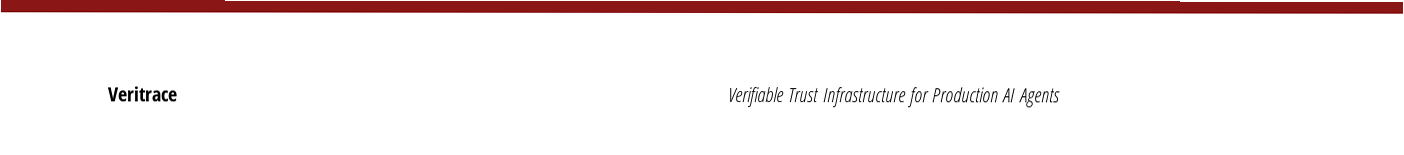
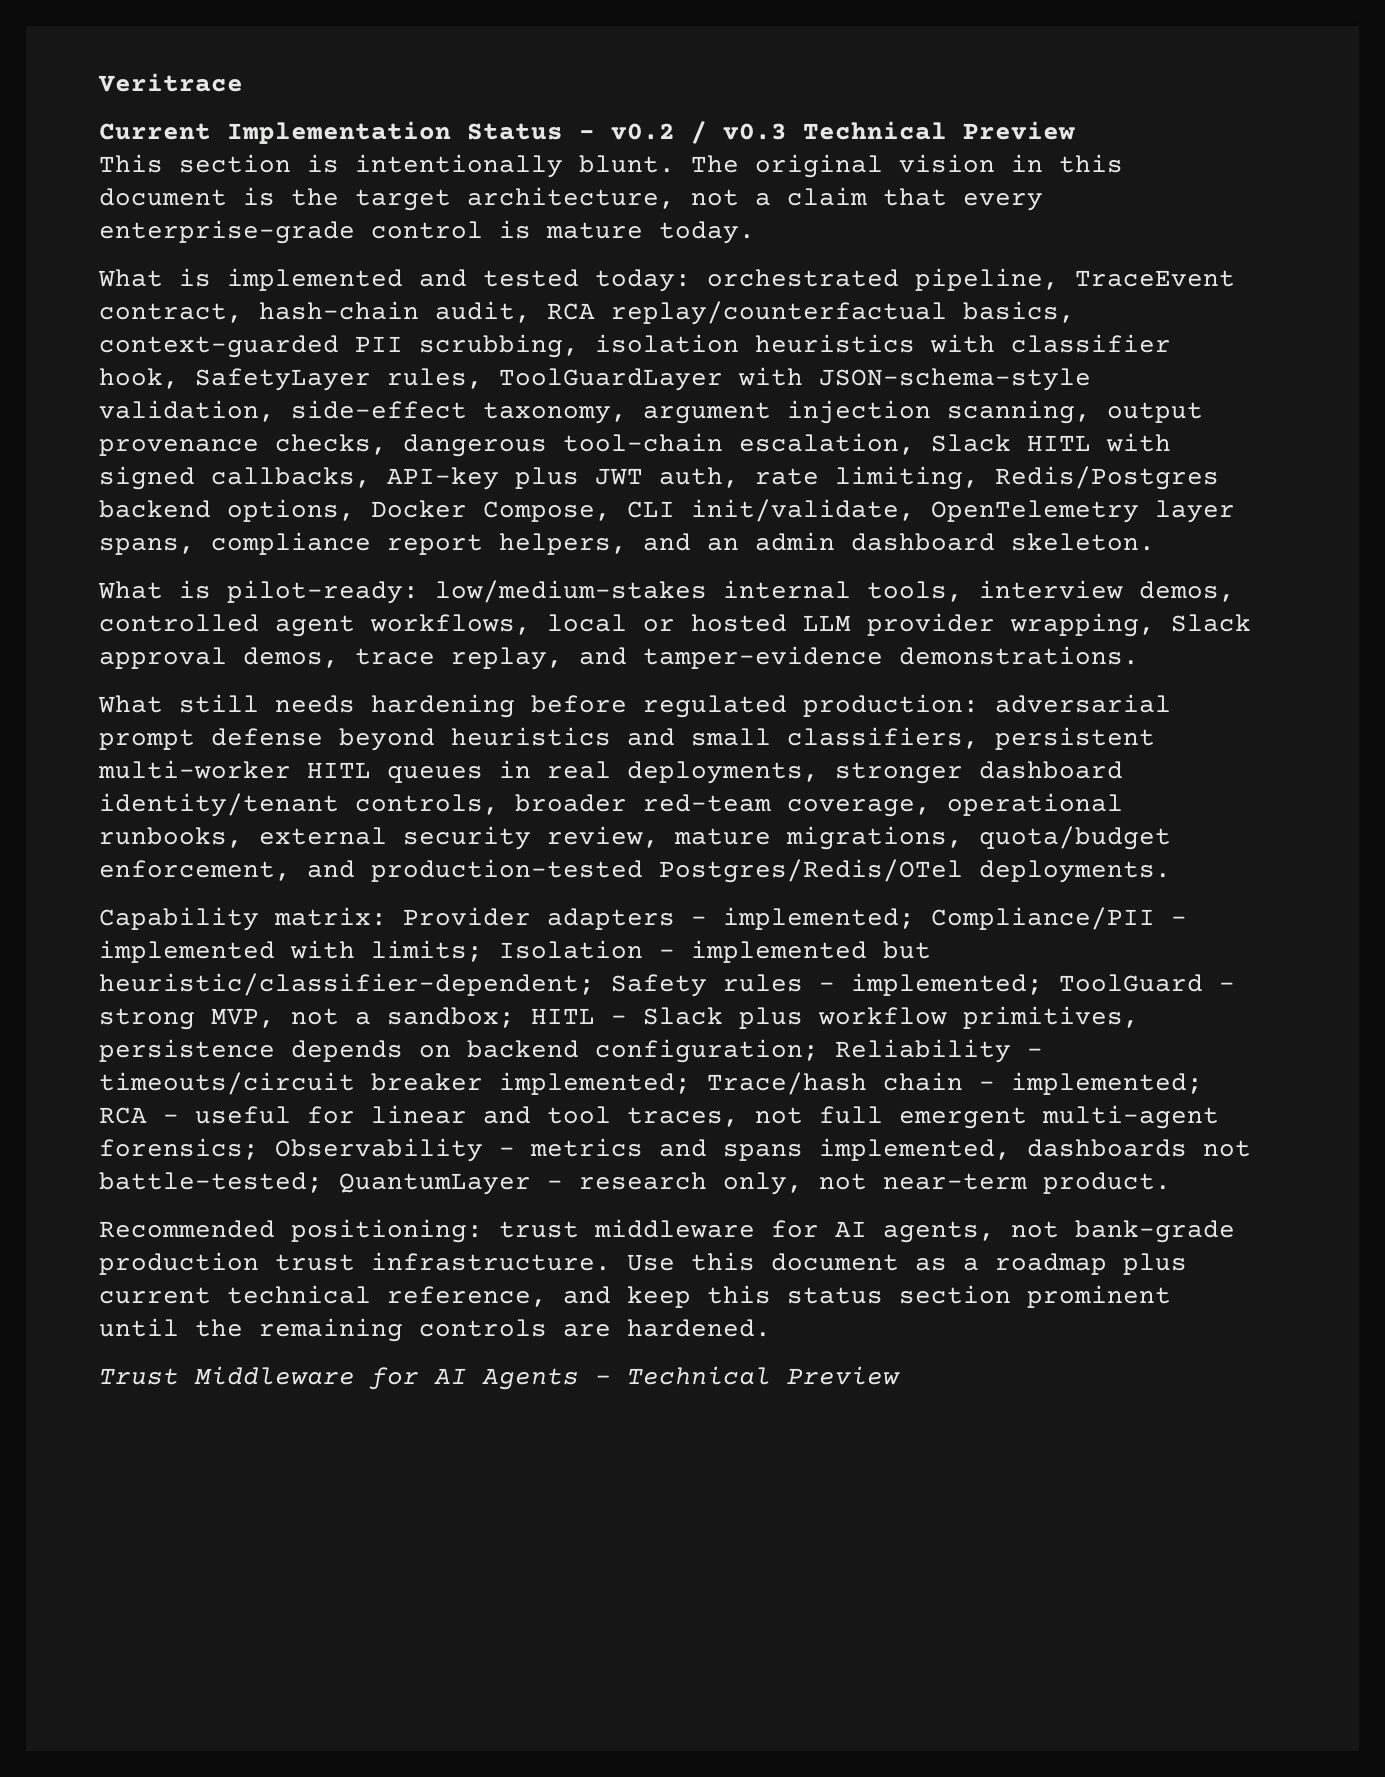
- Verifiable Trust Infrastructure for Production AI Agents
+ Current Implementation Status - v0.2 / v0.3 Technical Preview
+ This section is intentionally blunt. The original vision in this document is the target architecture, not a claim that every enterprise-grade control is mature today.
+ What is implemented and tested today: orchestrated pipeline, TraceEvent contract, hash-chain audit, RCA replay/counterfactual basics, context-guarded PII scrubbing, isolation heuristics with classifier hook, SafetyLayer rules, ToolGuardLayer with JSON-schema-style validation, side-effect taxonomy, argument injection scanning, output provenance checks, dangerous tool-chain escalation, Slack HITL with signed callbacks, API-key plus JWT auth, rate limiting, Redis/Postgres backend options, Docker Compose, CLI init/validate, OpenTelemetry layer spans, compliance report helpers, and an admin dashboard skeleton.
+ What is pilot-ready: low/medium-stakes internal tools, interview demos, controlled agent workflows, local or hosted LLM provider wrapping, Slack approval demos, trace replay, and tamper-evidence demonstrations.
+ What still needs hardening before regulated production: adversarial prompt defense beyond heuristics and small classifiers, persistent multi-worker HITL queues in real deployments, stronger dashboard identity/tenant controls, broader red-team coverage, operational runbooks, external security review, mature migrations, quota/budget enforcement, and production-tested Postgres/Redis/OTel deployments.
+ Capability matrix: Provider adapters - implemented; Compliance/PII - implemented with limits; Isolation - implemented but heuristic/classifier-dependent; Safety rules - implemented; ToolGuard - strong MVP, not a sandbox; HITL - Slack plus workflow primitives, persistence depends on backend configuration; Reliability - timeouts/circuit breaker implemented; Trace/hash chain - implemented; RCA - useful for linear and tool traces, not full emergent multi-agent forensics; Observability - metrics and spans implemented, dashboards not battle-tested; QuantumLayer - research only, not near-term product.
+ Recommended positioning: trust middleware for AI agents, not bank-grade production trust infrastructure. Use this document as a roadmap plus current technical reference, and keep this status section prominent until the remaining controls are hardened.
+ Trust Middleware for AI Agents - Technical Preview

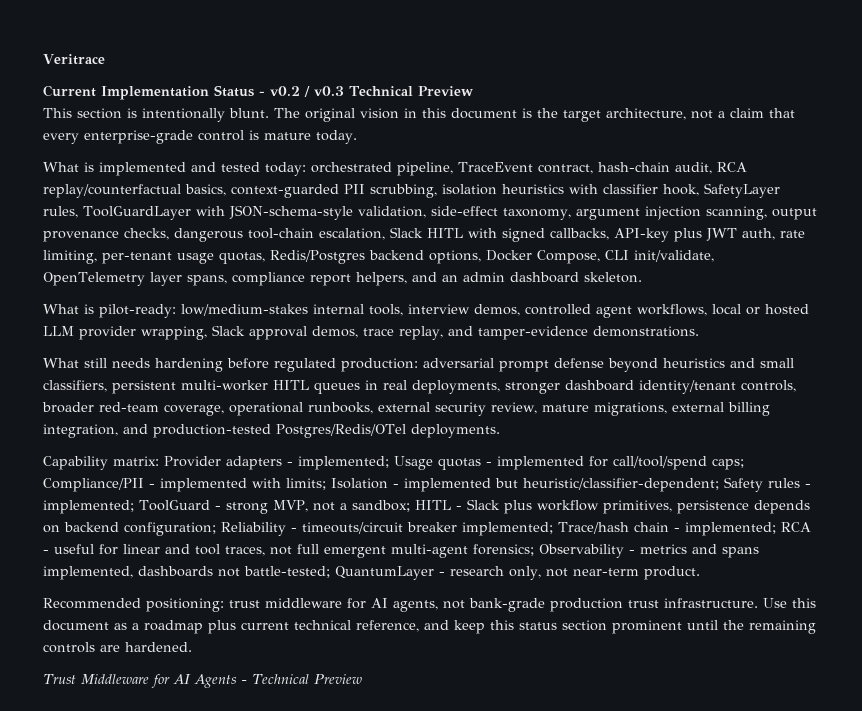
- orchestrated pipeline, TraceEvent contract, hash-chain audit, RCA replay/counterfactual basics, context-guarded PII scrubbing, isolation heuristics with classifier hook, SafetyLayer rules, ToolGuardLayer with JSON-schema-style validation, side-effect taxonomy, argument injection scanning, output provenance checks, dangerous tool-chain escalation, Slack HITL with signed callbacks, API-key plus JWT auth, rate limiting, Redis/Postgres backend options, Docker Compose, CLI init/validate, OpenTelemetry layer spans, compliance report helpers, and an admin dashboard skeleton.
+ orchestrated pipeline, TraceEvent contract, hash-chain audit, RCA replay/counterfactual basics, context-guarded PII scrubbing, isolation heuristics with classifier hook, SafetyLayer rules, ToolGuardLayer with JSON-schema-style validation, side-effect taxonomy, argument injection scanning, output provenance checks, dangerous tool-chain escalation, Slack HITL with signed callbacks, API-key plus JWT auth, rate limiting, per-tenant usage quotas, Redis/Postgres backend options, Docker Compose, CLI init/validate, OpenTelemetry layer spans, compliance report helpers, and an admin dashboard skeleton.
- What still needs hardening before regulated production: adversarial prompt defense beyond heuristics and small classifiers, persistent multi-worker HITL queues in real deployments, stronger dashboard identity/tenant controls, broader red-team coverage, operational runbooks, external security review, mature migrations, quota/budget enforcement, and production-tested Postgres/Redis/OTel deployments.
+ What still needs hardening before regulated production: adversarial prompt defense beyond heuristics and small classifiers, persistent multi-worker HITL queues in real deployments, stronger dashboard identity/tenant controls, broader red-team coverage, operational runbooks, external security review, mature migrations, external billing integration, and production-tested Postgres/Redis/OTel deployments.
+ Usage quotas - implemented for call/tool/spend caps;

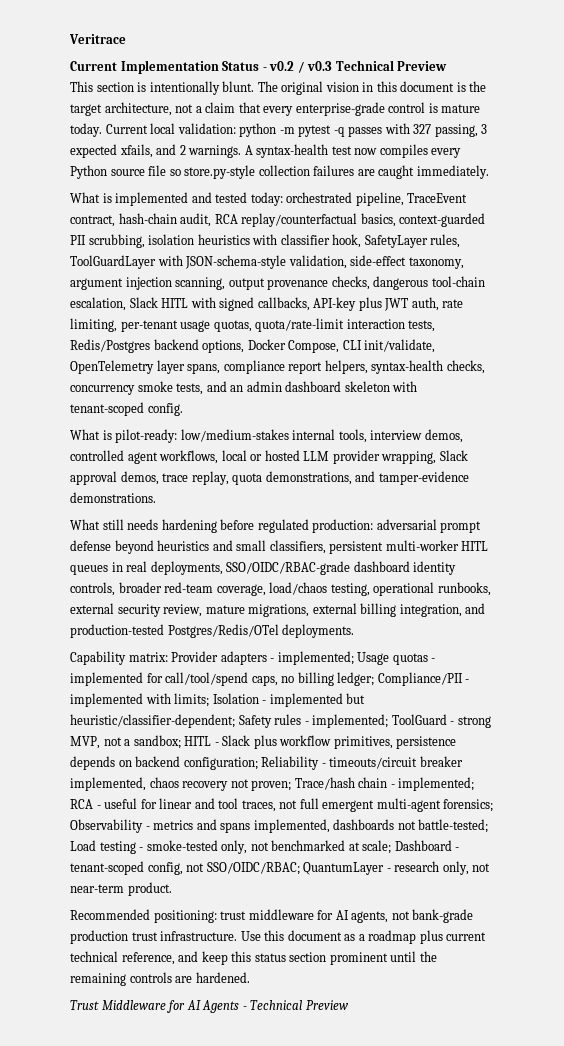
+ Current local validation: python -m pytest -q passes with 327 passing, 3 expected xfails, and 2 warnings. A syntax-health test now compiles every Python source file so store.py-style collection failures are caught immediately.
- orchestrated pipeline, TraceEvent contract, hash-chain audit, RCA replay/counterfactual basics, context-guarded PII scrubbing, isolation heuristics with classifier hook, SafetyLayer rules, ToolGuardLayer with JSON-schema-style validation, side-effect taxonomy, argument injection scanning, output provenance checks, dangerous tool-chain escalation, Slack HITL with signed callbacks, API-key plus JWT auth, rate limiting, per-tenant usage quotas, Redis/Postgres backend options, Docker Compose, CLI init/validate, OpenTelemetry layer spans, compliance report helpers, and an admin dashboard skeleton.
+ orchestrated pipeline, TraceEvent contract, hash-chain audit, RCA replay/counterfactual basics, context-guarded PII scrubbing, isolation heuristics with classifier hook, SafetyLayer rules, ToolGuardLayer with JSON-schema-style validation, side-effect taxonomy, argument injection scanning, output provenance checks, dangerous tool-chain escalation, Slack HITL with signed callbacks, API-key plus JWT auth, rate limiting, per-tenant usage quotas, quota/rate-limit interaction tests, Redis/Postgres backend options, Docker Compose, CLI init/validate, OpenTelemetry layer spans, compliance report helpers, syntax-health checks, concurrency smoke tests, and an admin dashboard skeleton with tenant-scoped config.
- What is pilot-ready: low/medium-stakes internal tools, interview demos, controlled agent workflows, local or hosted LLM provider wrapping, Slack approval demos, trace replay, and tamper-evidence demonstrations.
+ What is pilot-ready: low/medium-stakes internal tools, interview demos, controlled agent workflows, local or hosted LLM provider wrapping, Slack approval demos, trace replay, quota demonstrations, and tamper-evidence demonstrations.
- What still needs hardening before regulated production: adversarial prompt defense beyond heuristics and small classifiers, persistent multi-worker HITL queues in real deployments, stronger dashboard identity/tenant controls, broader red-team coverage, operational runbooks, external security review, mature migrations, external billing integration, and production-tested Postgres/Redis/OTel deployments.
+ What still needs hardening before regulated production: adversarial prompt defense beyond heuristics and small classifiers, persistent multi-worker HITL queues in real deployments, SSO/OIDC/RBAC-grade dashboard identity controls, broader red-team coverage, load/chaos testing, operational runbooks, external security review, mature migrations, external billing integration, and production-tested Postgres/Redis/OTel deployments.
- Usage quotas - implemented for call/tool/spend caps;
+ Usage quotas - implemented for call/tool/spend caps, no billing ledger;
- Reliability - timeouts/circuit breaker implemented;
+ Reliability - timeouts/circuit breaker implemented, chaos recovery not proven;
+ Load testing - smoke-tested only, not benchmarked at scale; Dashboard - tenant-scoped config, not SSO/OIDC/RBAC;

